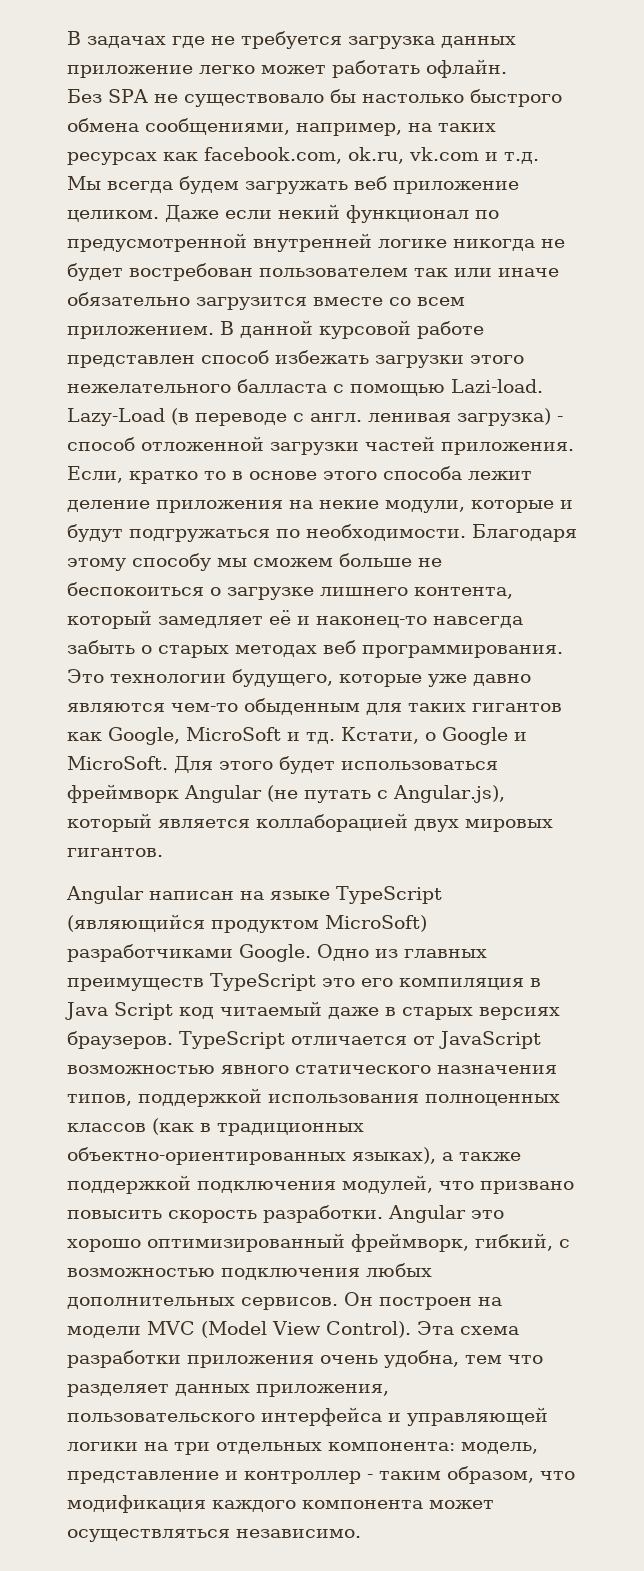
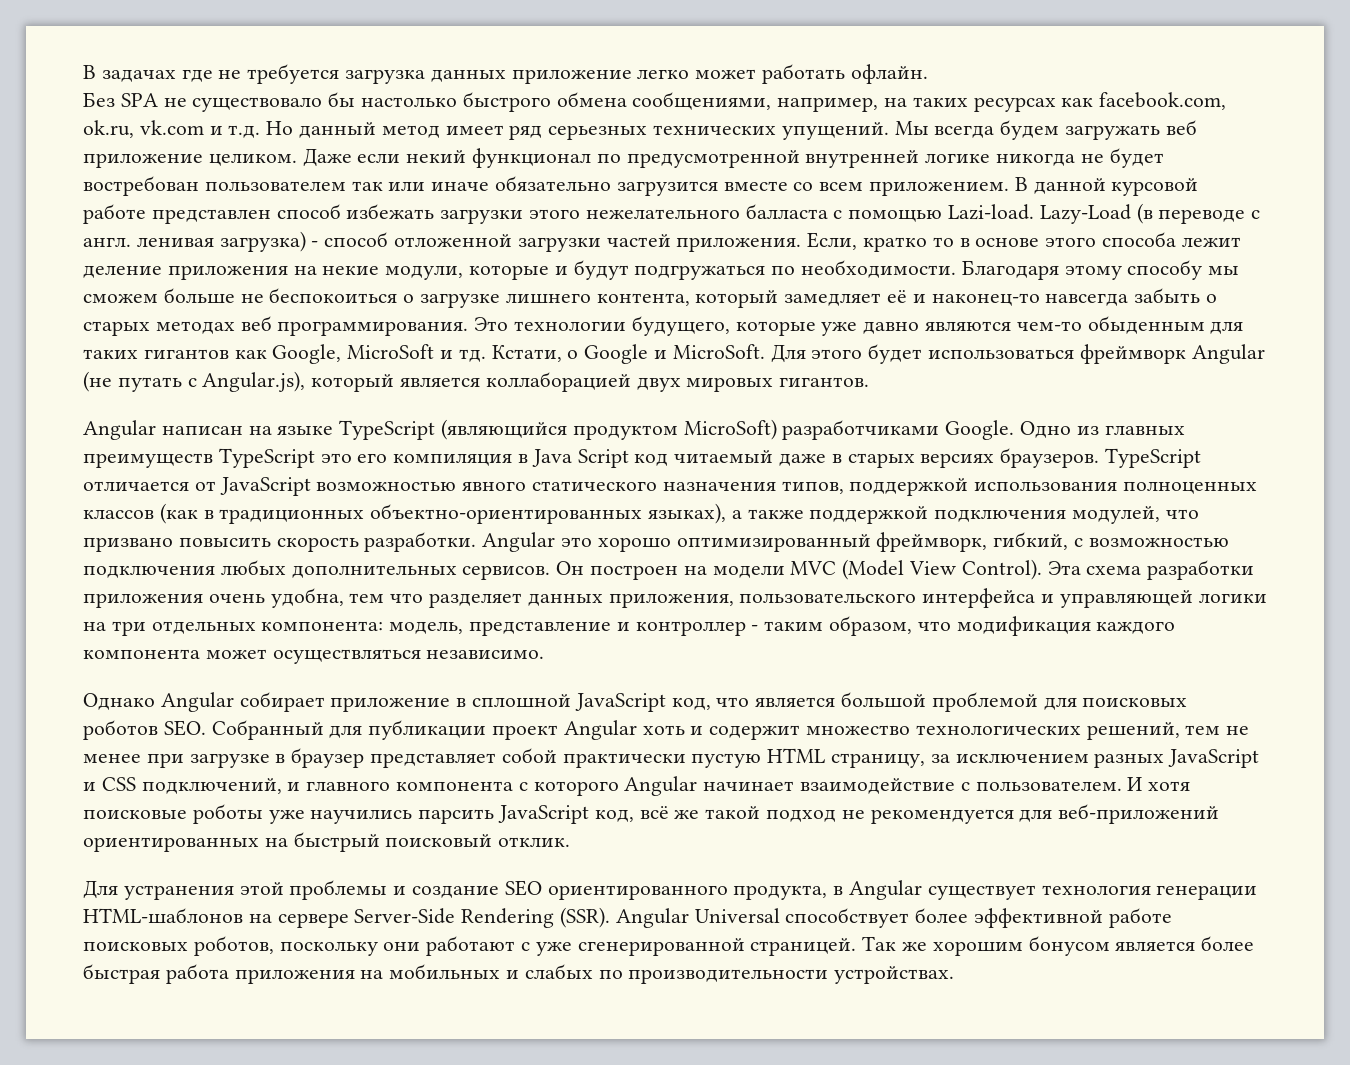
- Без SPA не существовало бы настолько быстрого обмена сообщениями, например, на таких ресурсах как facebook.com, ok.ru, vk.com и т.д. Мы всегда будем загружать веб приложение целиком.
+ Без SPA не существовало бы настолько быстрого обмена сообщениями, например, на таких ресурсах как facebook.com, ok.ru, vk.com и т.д. Но данный метод имеет ряд серьезных технических упущений. Мы всегда будем загружать веб приложение целиком.
+ Однако Angular собирает приложение в сплошной JavaScript код, что является большой проблемой для поисковых роботов SEO. Собранный для публикации проект Angular хоть и содержит множество технологических решений, тем не менее при загрузке в браузер представляет собой практически пустую HTML страницу, за исключением разных JavaScript и CSS подключений, и главного компонента с которого Angular начинает взаимодействие с пользователем. И хотя поисковые роботы уже научились парсить JavaScript код, всё же такой подход не рекомендуется для веб-приложений ориентированных на быстрый поисковый отклик.
+ Для устранения этой проблемы и создание SEO ориентированного продукта, в Angular существует технология генерации HTML-шаблонов на сервере Server-Side Rendering (SSR). Angular Universal способствует более эффективной работе поисковых роботов, поскольку они работают с уже сгенерированной страницей. Так же хорошим бонусом является более быстрая работа приложения на мобильных и слабых по производительности устройствах.

